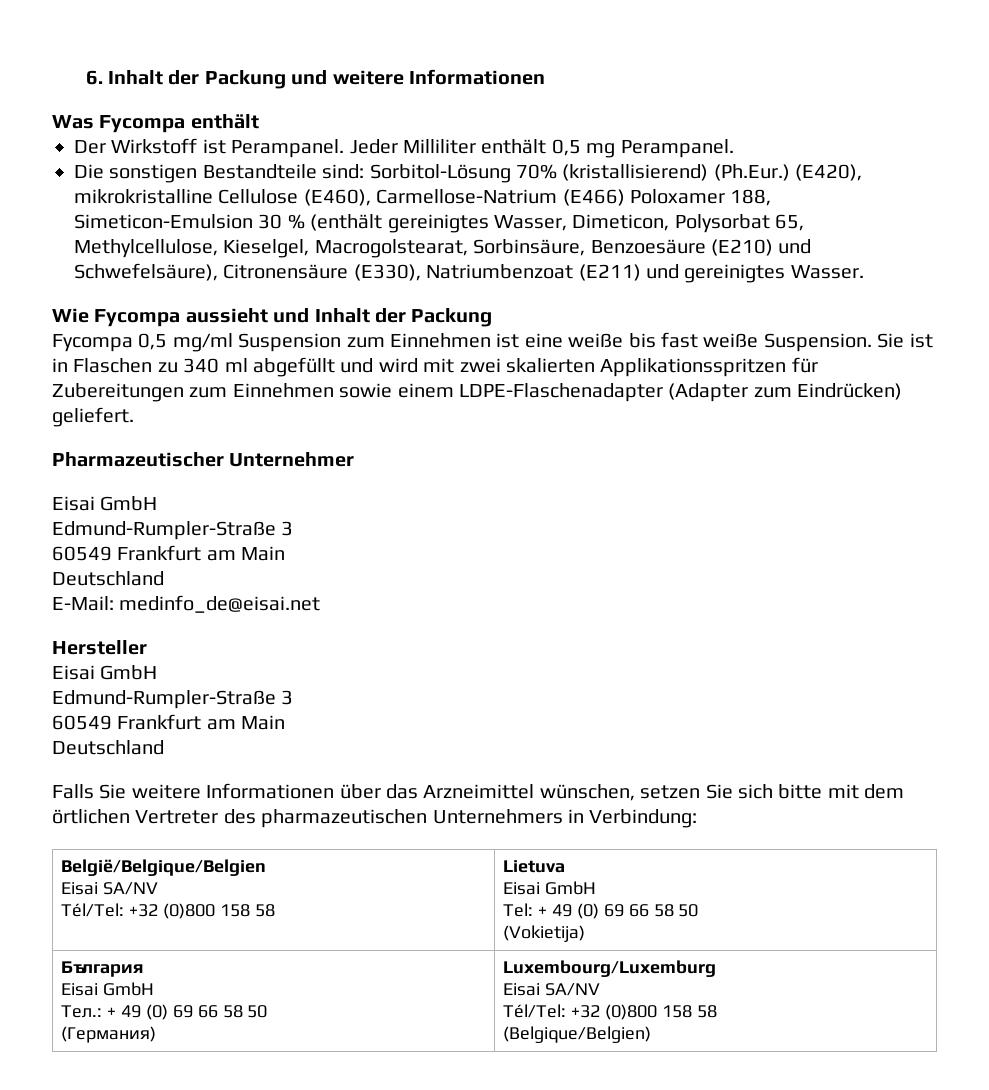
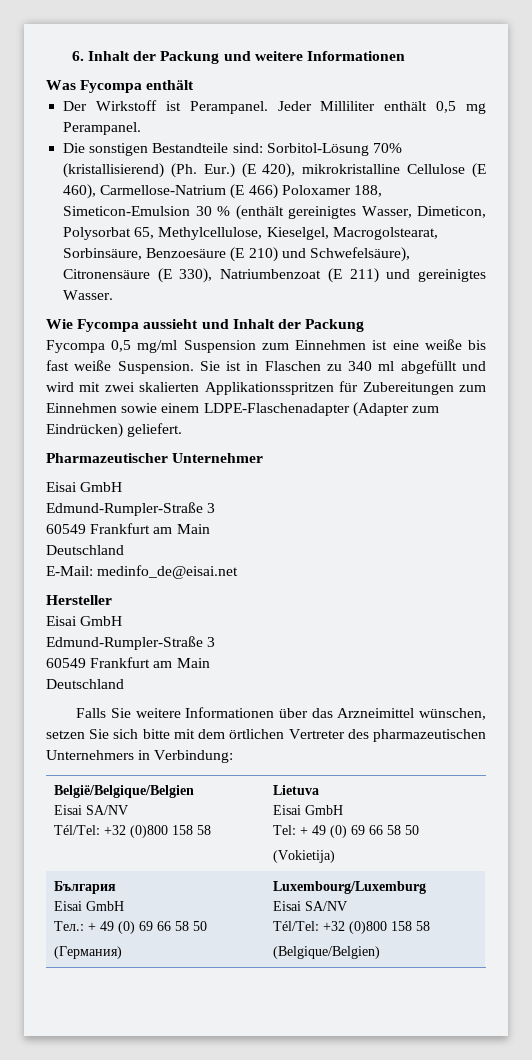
- Die sonstigen Bestandteile sind: Sorbitol-Lösung 70% (kristallisierend) (Ph.Eur.) (E420), mikrokristalline Cellulose (E460), Carmellose-Natrium (E466) Poloxamer 188, Simeticon-Emulsion 30 % (enthält gereinigtes Wasser, Dimeticon, Polysorbat 65, Methylcellulose, Kieselgel, Macrogolstearat, Sorbinsäure, Benzoesäure (E210) und Schwefelsäure), Citronensäure (E330), Natriumbenzoat (E211) und gereinigtes Wasser.
+ Die sonstigen Bestandteile sind: Sorbitol-Lösung 70% (kristallisierend) (Ph. Eur.) (E 420), mikrokristalline Cellulose (E 460), Carmellose-Natrium (E 466) Poloxamer 188, Simeticon-Emulsion 30 % (enthält gereinigtes Wasser, Dimeticon, Polysorbat 65, Methylcellulose, Kieselgel, Macrogolstearat, Sorbinsäure, Benzoesäure (E 210) und Schwefelsäure), Citronensäure (E 330), Natriumbenzoat (E 211) und gereinigtes Wasser.

